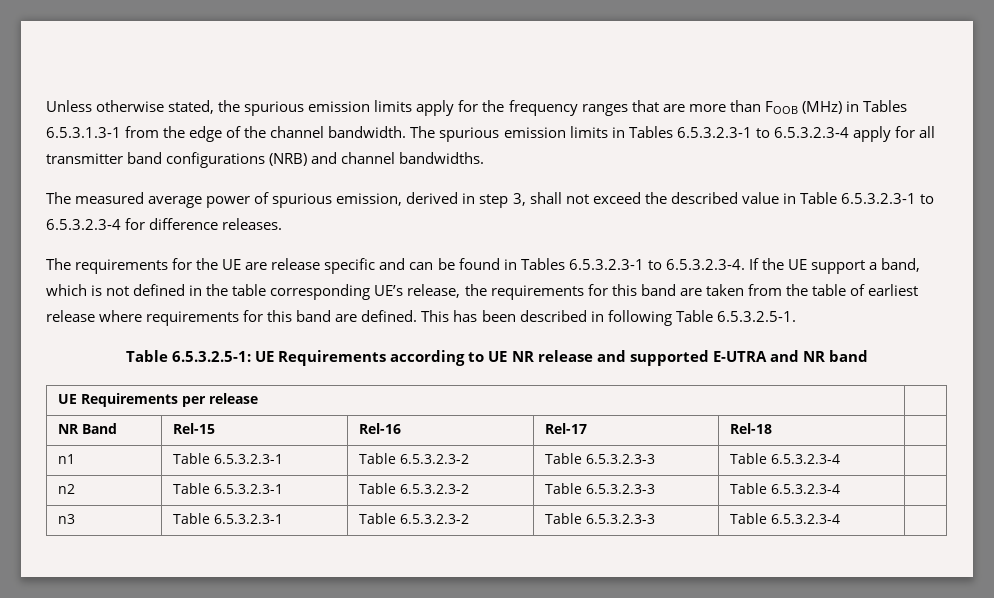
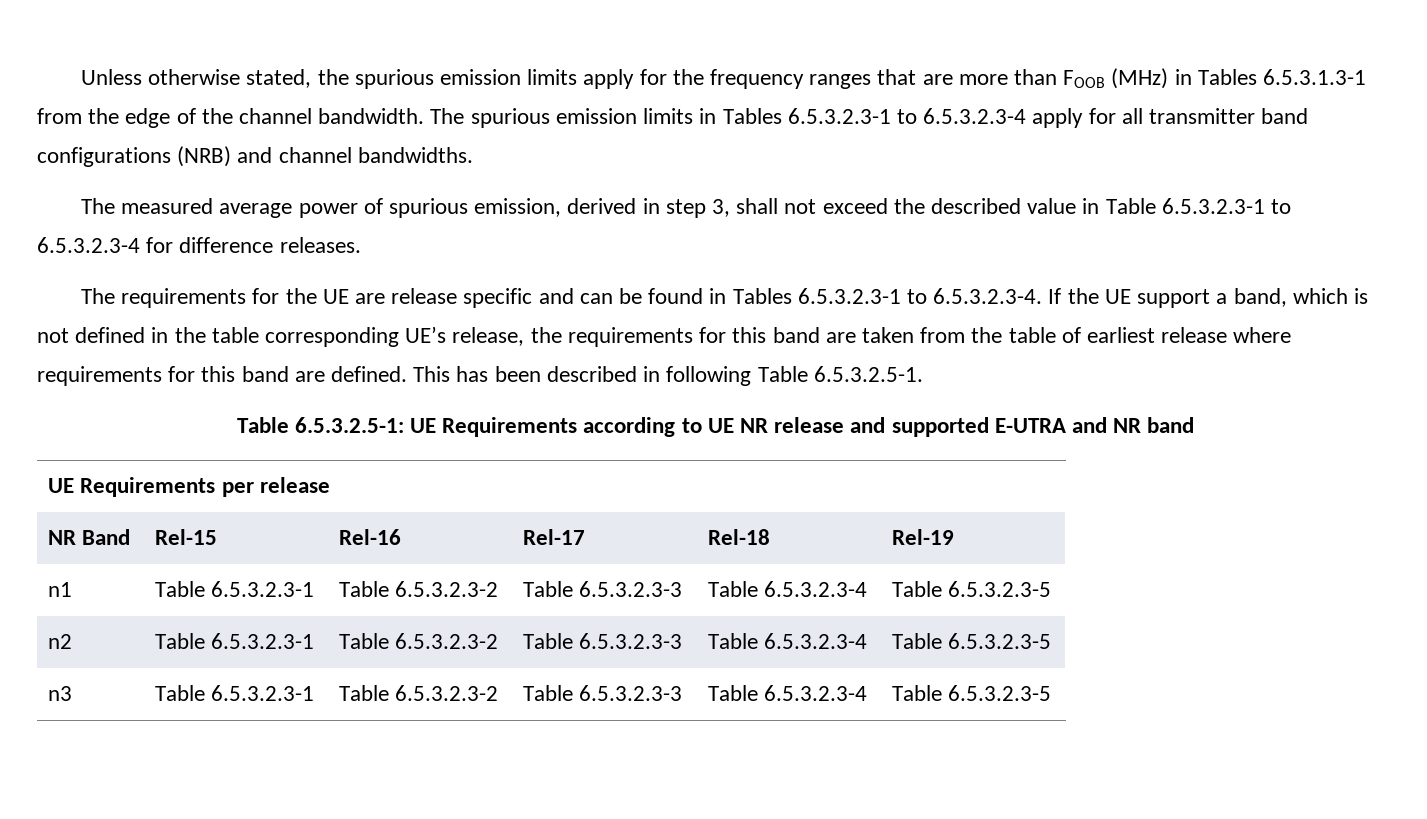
- NR Band | Rel-15 | Rel-16 | Rel-17 | Rel-18 |
+ NR Band | Rel-15 | Rel-16 | Rel-17 | Rel-18 | Rel-19
- n1 | Table 6.5.3.2.3-1 | Table 6.5.3.2.3-2 | Table 6.5.3.2.3-3 | Table 6.5.3.2.3-4 |
+ n1 | Table 6.5.3.2.3-1 | Table 6.5.3.2.3-2 | Table 6.5.3.2.3-3 | Table 6.5.3.2.3-4 | Table 6.5.3.2.3-5
- n2 | Table 6.5.3.2.3-1 | Table 6.5.3.2.3-2 | Table 6.5.3.2.3-3 | Table 6.5.3.2.3-4 |
+ n2 | Table 6.5.3.2.3-1 | Table 6.5.3.2.3-2 | Table 6.5.3.2.3-3 | Table 6.5.3.2.3-4 | Table 6.5.3.2.3-5
- n3 | Table 6.5.3.2.3-1 | Table 6.5.3.2.3-2 | Table 6.5.3.2.3-3 | Table 6.5.3.2.3-4 |
+ n3 | Table 6.5.3.2.3-1 | Table 6.5.3.2.3-2 | Table 6.5.3.2.3-3 | Table 6.5.3.2.3-4 | Table 6.5.3.2.3-5

